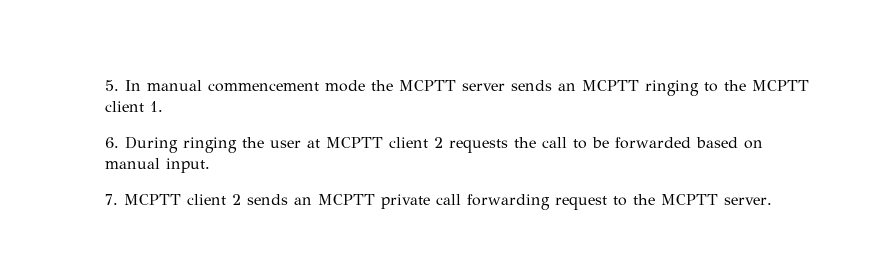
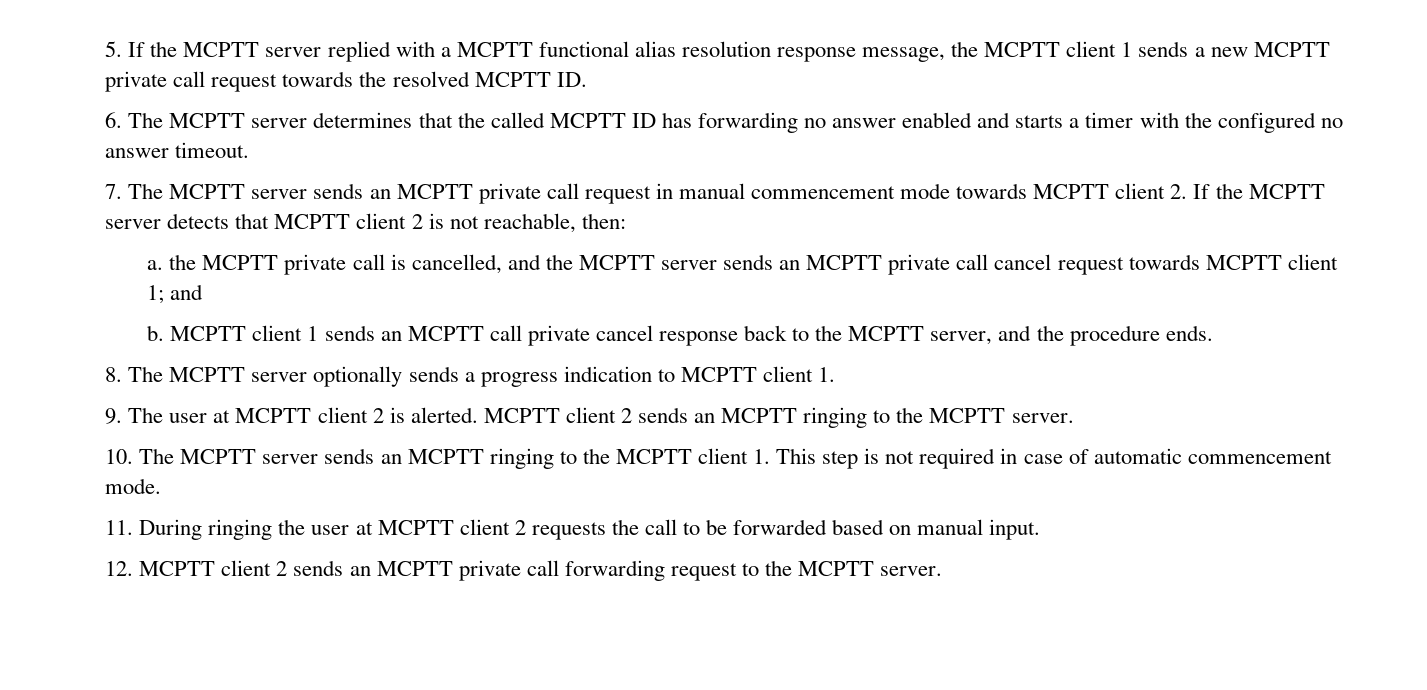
- 5. In manual commencement mode the MCPTT server sends an MCPTT ringing to the MCPTT client 1.
- 6. During ringing the user at MCPTT client 2 requests the call to be forwarded based on manual input.
+ 5. If the MCPTT server replied with a MCPTT functional alias resolution response message, the MCPTT client 1 sends a new MCPTT private call request towards the resolved MCPTT ID.
+ 6. The MCPTT server determines that the called MCPTT ID has forwarding no answer enabled and starts a timer with the configured no answer timeout.
+ 7. The MCPTT server sends an MCPTT private call request in manual commencement mode towards MCPTT client 2. If the MCPTT server detects that MCPTT client 2 is not reachable, then:
+ a. the MCPTT private call is cancelled, and the MCPTT server sends an MCPTT private call cancel request towards MCPTT client 1; and
+ b. MCPTT client 1 sends an MCPTT call private cancel response back to the MCPTT server, and the procedure ends.
+ 8. The MCPTT server optionally sends a progress indication to MCPTT client 1.
+ 9. The user at MCPTT client 2 is alerted. MCPTT client 2 sends an MCPTT ringing to the MCPTT server.
+ 10. The MCPTT server sends an MCPTT ringing to the MCPTT client 1. This step is not required in case of automatic commencement mode.
+ 11. During ringing the user at MCPTT client 2 requests the call to be forwarded based on manual input.
- 7. MCPTT client 2 sends an MCPTT private call forwarding request to the MCPTT server.
+ 12. MCPTT client 2 sends an MCPTT private call forwarding request to the MCPTT server.

